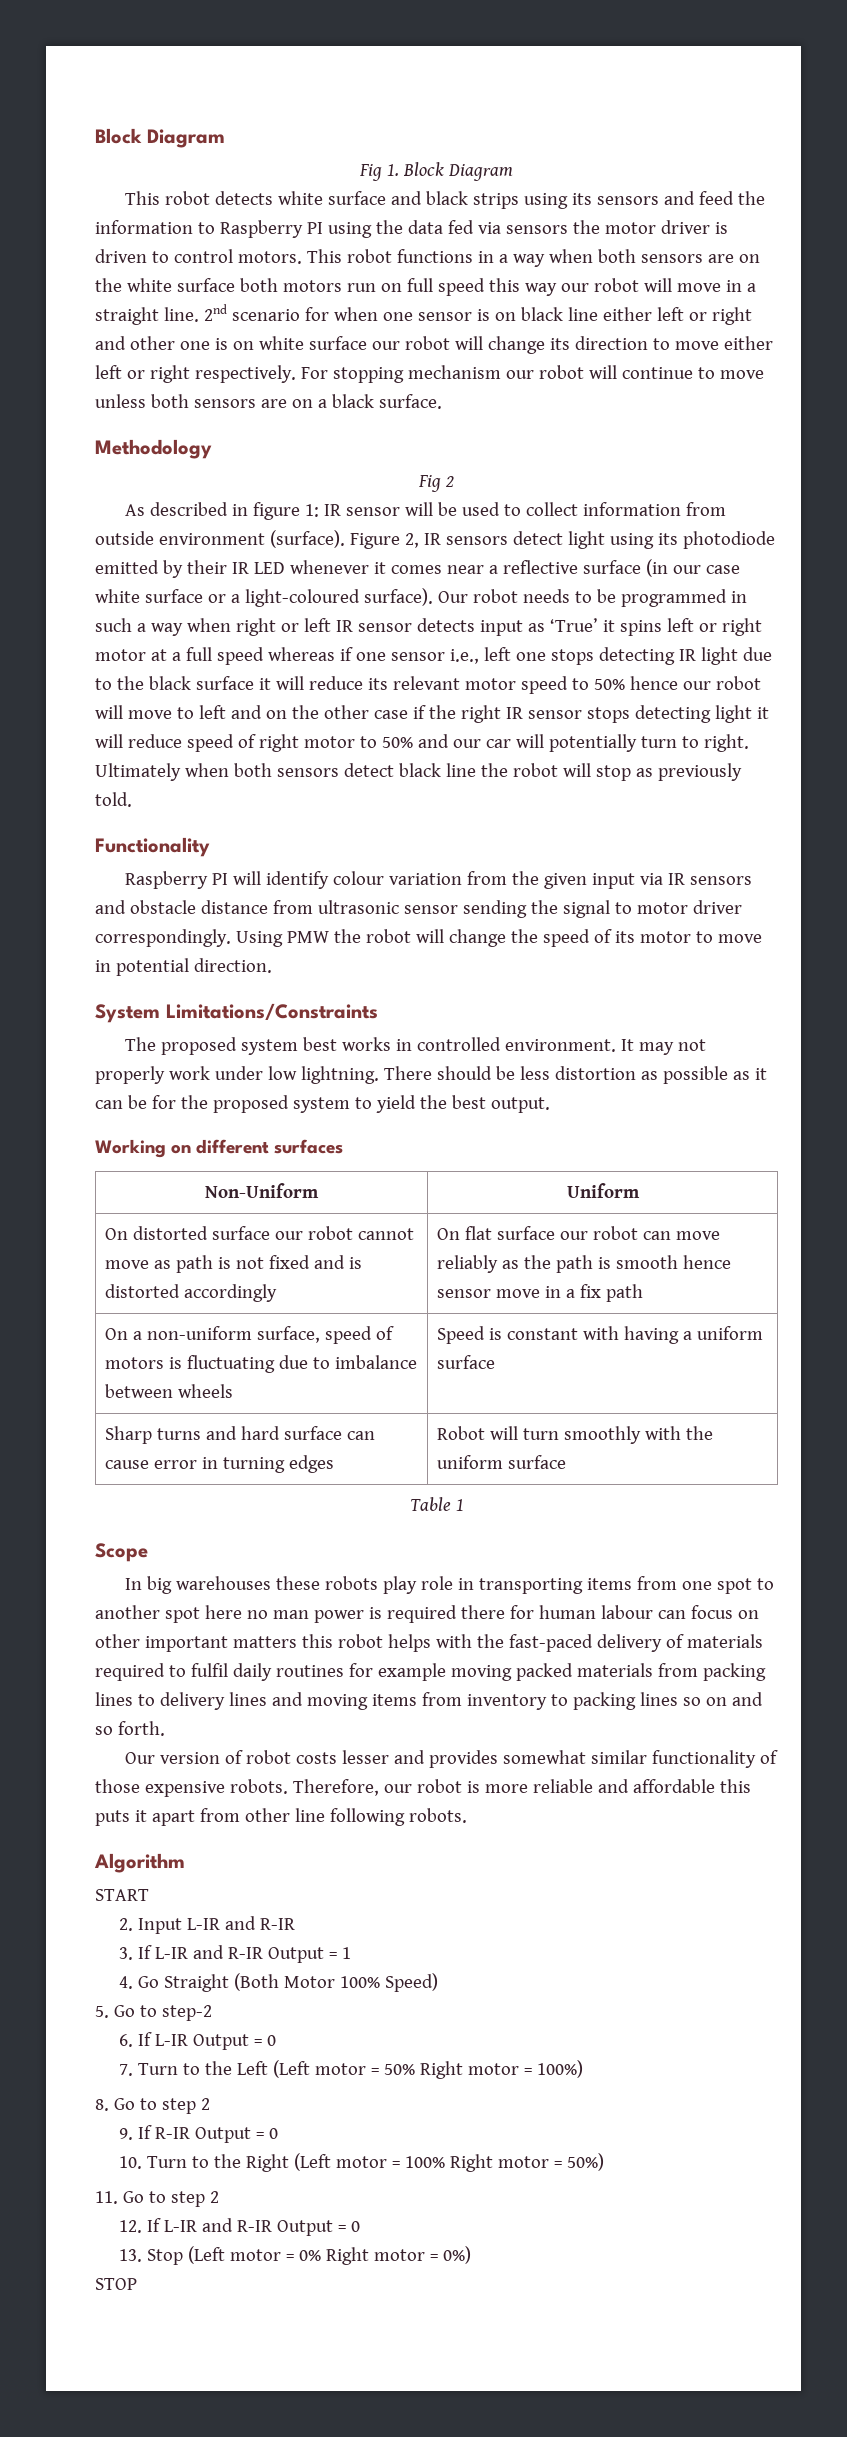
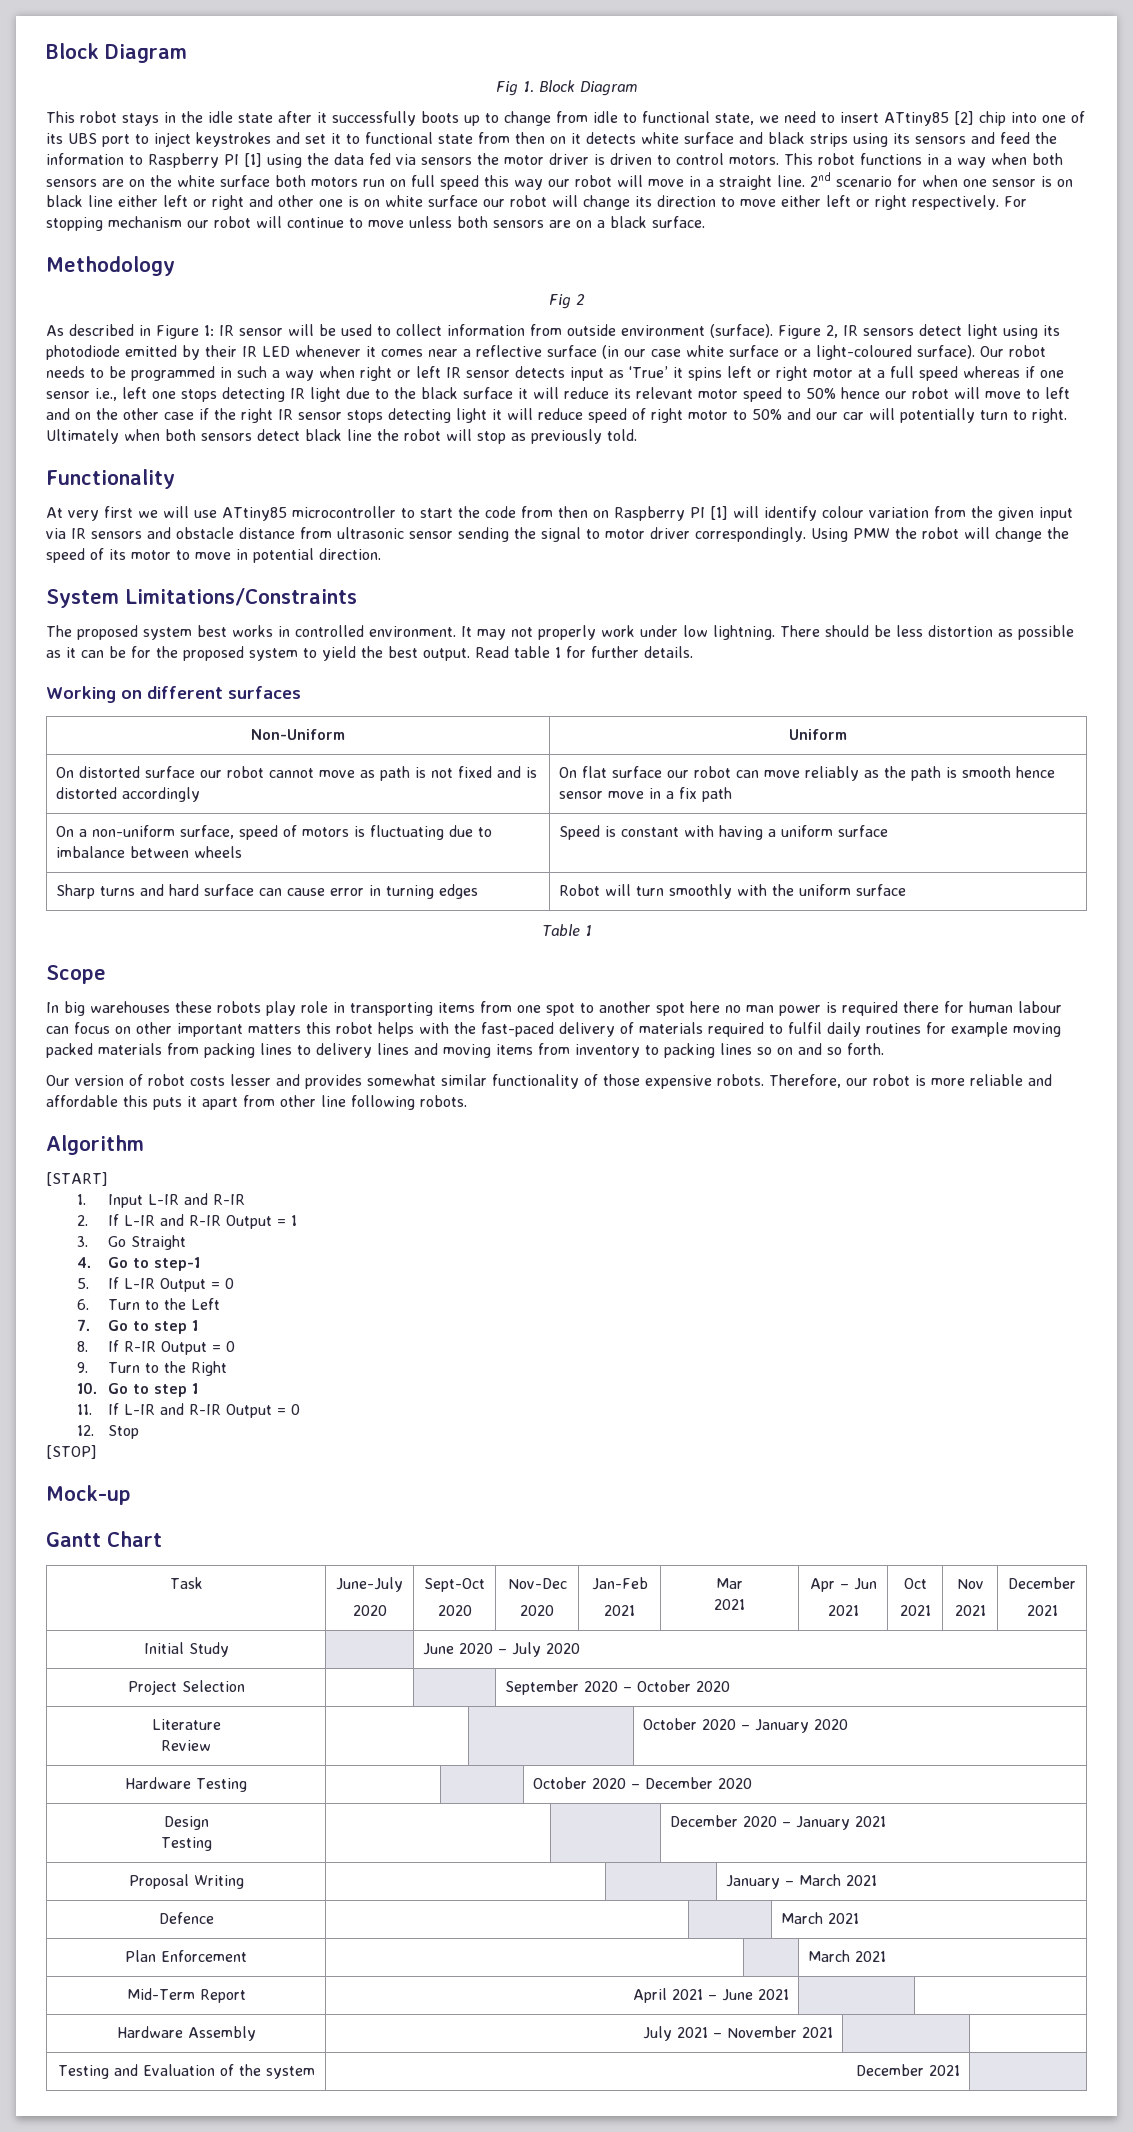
- This robot detects white surface and black strips using its sensors and feed the information to Raspberry PI using the data fed via sensors the motor driver is driven to control motors.
+ This robot stays in the idle state after it successfully boots up to change from idle to functional state, we need to insert ATtiny85 [2] chip into one of its UBS port to inject keystrokes and set it to functional state from then on it detects white surface and black strips using its sensors and feed the information to Raspberry PI [1] using the data fed via sensors the motor driver is driven to control motors.
- As described in figure 1: IR sensor will be used to collect information from outside environment (surface).
+ As described in Figure 1: IR sensor will be used to collect information from outside environment (surface).
- Raspberry PI will identify colour variation from the given input via IR sensors and obstacle distance from ultrasonic sensor sending the signal to motor driver correspondingly.
+ At very first we will use ATtiny85 microcontroller to start the code from then on Raspberry PI [1] will identify colour variation from the given input via IR sensors and obstacle distance from ultrasonic sensor sending the signal to motor driver correspondingly.
+ Read table 1 for further details.
- START
- 2. Input L-IR and R-IR
+ [START]
+ 1. Input L-IR and R-IR
- 3. If L-IR and R-IR Output = 1
+ 2. If L-IR and R-IR Output = 1
- 4. Go Straight (Both Motor 100% Speed)
- 5. Go to step-2
- 6. If L-IR Output = 0
+ 3. Go Straight
+ 4. Go to step-1
+ 5. If L-IR Output = 0
- 7. Turn to the Left (Left motor = 50% Right motor = 100%)
- 8. Go to step 2
- 9. If R-IR Output = 0
+ 6. Turn to the Left
+ 7. Go to step 1
+ 8. If R-IR Output = 0
- 10. Turn to the Right (Left motor = 100% Right motor = 50%)
- 11. Go to step 2
- 12. If L-IR and R-IR Output = 0
+ 9. Turn to the Right
+ 10. Go to step 1
+ 11. If L-IR and R-IR Output = 0
- 13. Stop (Left motor = 0% Right motor = 0%)
- STOP
+ 12. Stop
+ [STOP]
+ Mock-up
+ Gantt Chart
+ Task | June-July
+ 2020 | Sept-Oct
+ 2020 | Nov-Dec
+ 2020 | Jan-Feb
+ 2021 | Mar
+ 2021 | Apr – Jun
+ 2021 | Oct
+ 2021 | Nov
+ 2021 | December
+ 2021
+ Initial Study | | June 2020 – July 2020
+ Project Selection | | | September 2020 – October 2020
+ Literature
+ Review | | | October 2020 – January 2020
+ Hardware Testing | | | October 2020 – December 2020
+ Design
+ Testing | | | December 2020 – January 2021
+ Proposal Writing | | | January – March 2021
+ Defence | | | March 2021
+ Plan Enforcement | | | March 2021
+ Mid-Term Report | April 2021 – June 2021 | |
+ Hardware Assembly | July 2021 – November 2021 | |
+ Testing and Evaluation of the system | December 2021 |

